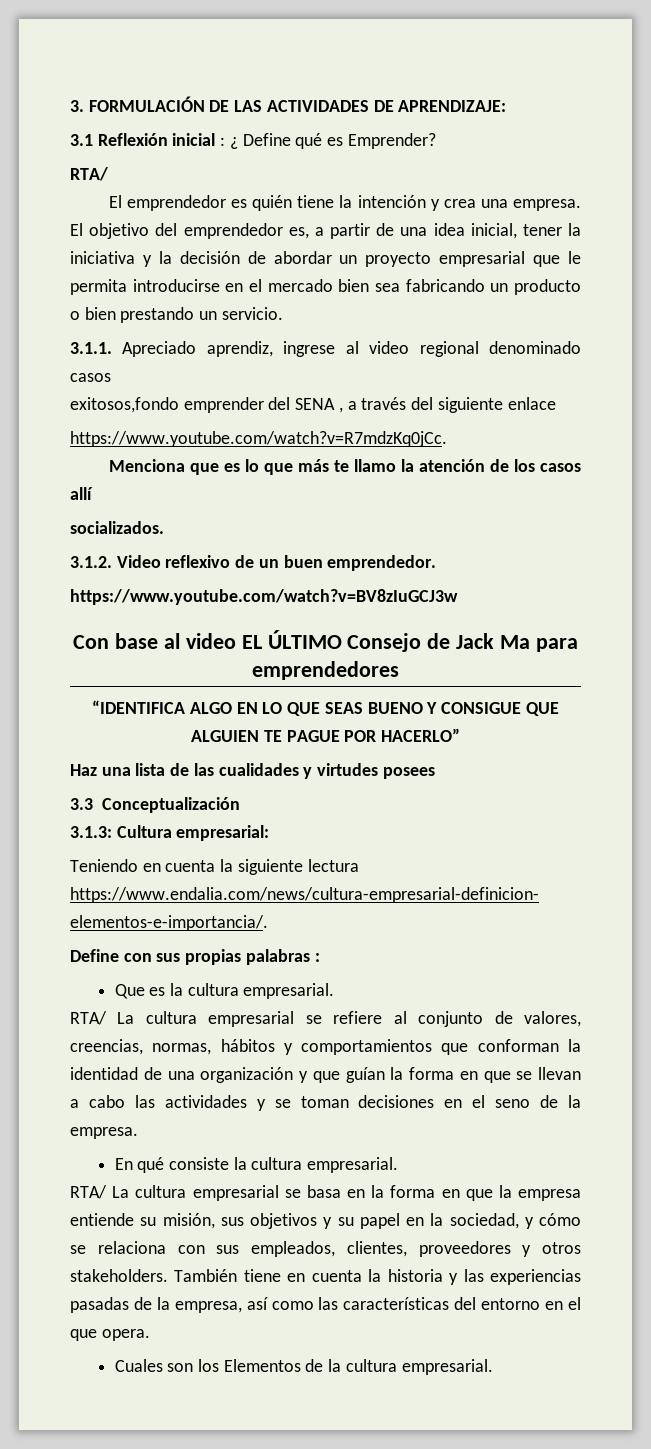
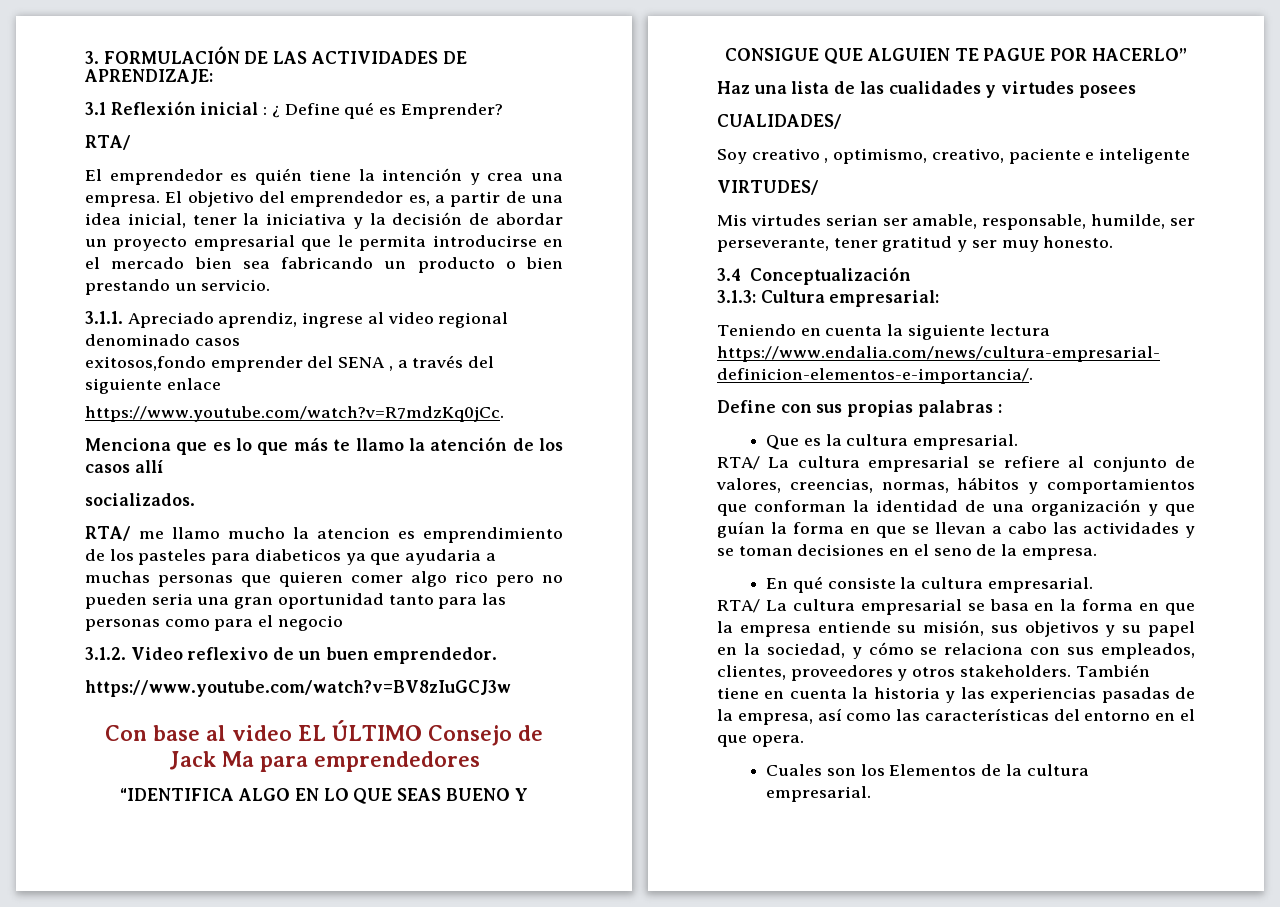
+ RTA/ me llamo mucho la atencion es emprendimiento de los pasteles para diabeticos ya que ayudaria a muchas personas que quieren comer algo rico pero no pueden seria una gran oportunidad tanto para las personas como para el negocio
- 3.3 Conceptualización
+ CUALIDADES/
+ Soy creativo , optimismo, creativo, paciente e inteligente
+ VIRTUDES/
+ Mis virtudes serian ser amable, responsable, humilde, ser perseverante, tener gratitud y ser muy honesto.
+ 3.4 Conceptualización

